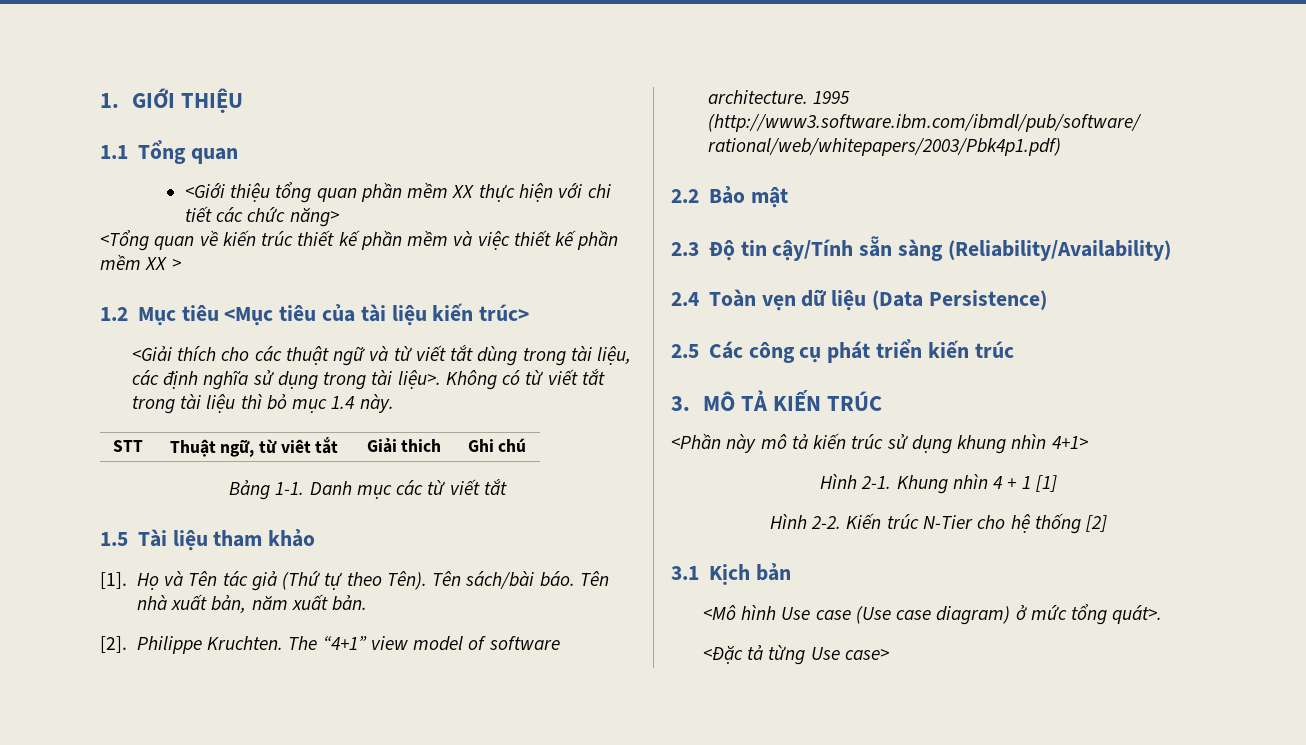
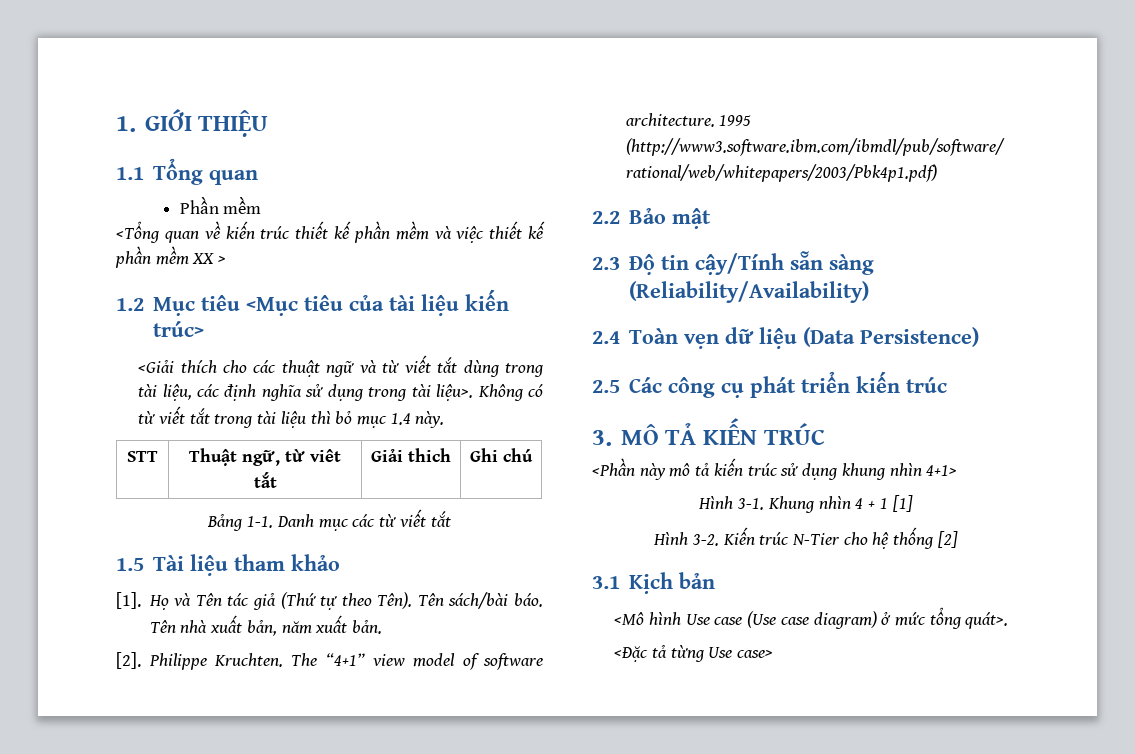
- <Giới thiệu tổng quan phần mềm XX thực hiện với chi tiết các chức năng>
+ Phần mềm
- Hình 2-1.
+ Hình 3-1.
- Hình 2-2.
+ Hình 3-2.

